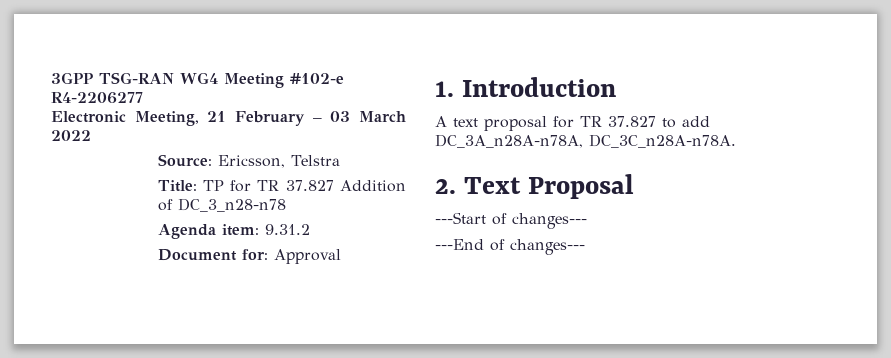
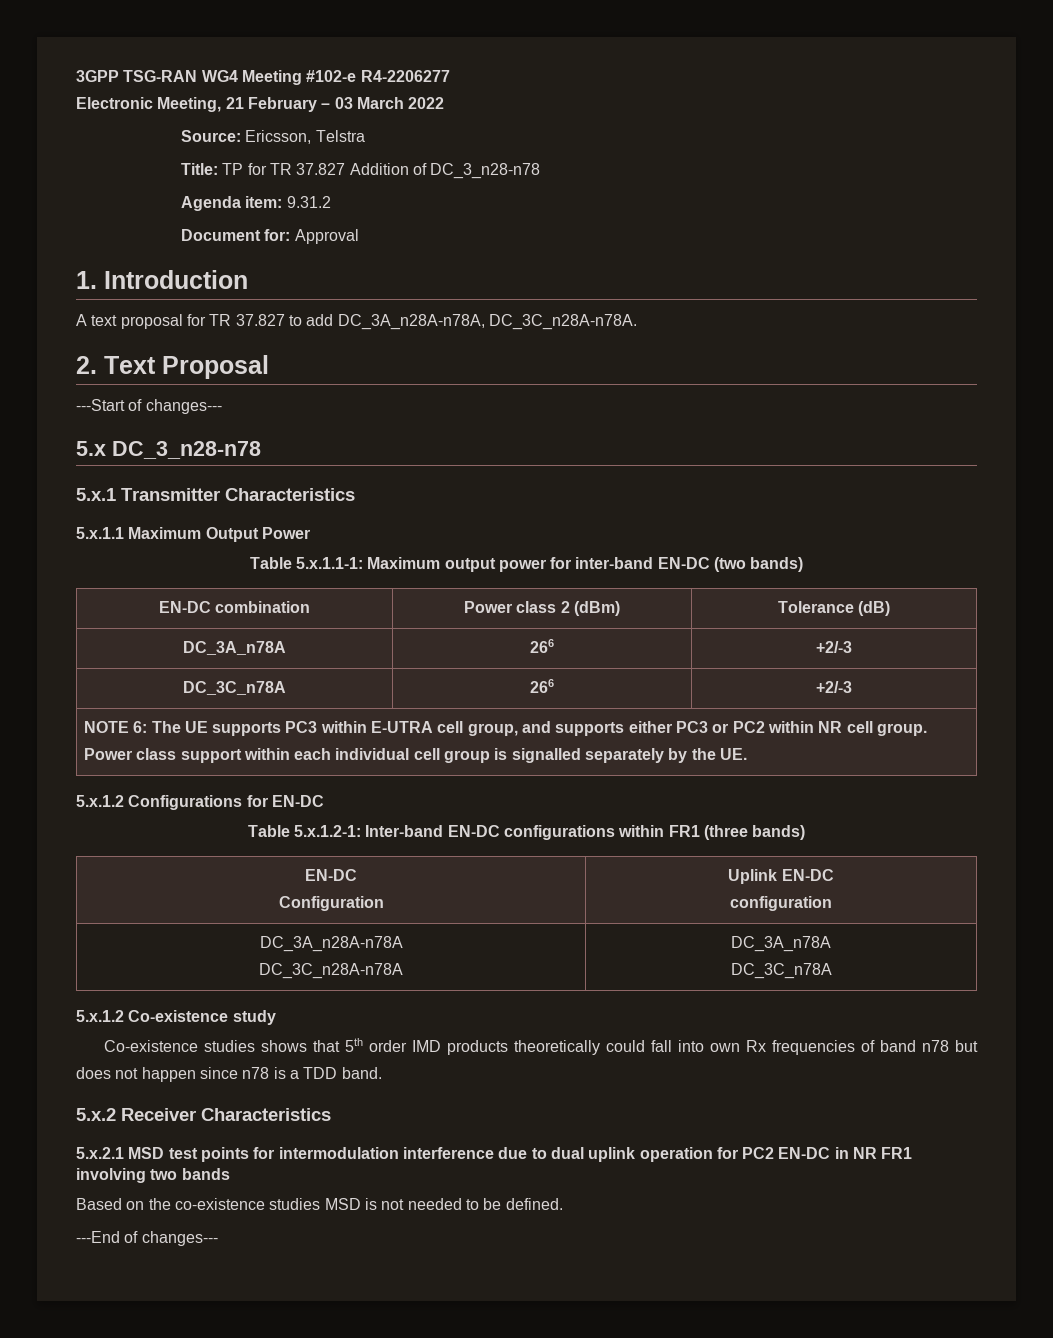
+ 5.x DC_3_n28-n78
+ 5.x.1 Transmitter Characteristics
+ 5.x.1.1 Maximum Output Power
+ Table 5.x.1.1-1: Maximum output power for inter-band EN-DC (two bands)
+ EN-DC combination | Power class 2 (dBm) | Tolerance (dB)
+ DC_3A_n78A | 266 | +2/-3
+ DC_3C_n78A | 266 | +2/-3
+ NOTE 6: The UE supports PC3 within E-UTRA cell group, and supports either PC3 or PC2 within NR cell group. Power class support within each individual cell group is signalled separately by the UE.
+ 5.x.1.2 Configurations for EN-DC
+ Table 5.x.1.2-1: Inter-band EN-DC configurations within FR1 (three bands)
+ EN-DC
+ Configuration | Uplink EN-DC
+ configuration
+ DC_3A_n28A-n78A
+ DC_3C_n28A-n78A | DC_3A_n78A
+ DC_3C_n78A
+ 5.x.1.2 Co-existence study
+ Co-existence studies shows that 5th order IMD products theoretically could fall into own Rx frequencies of band n78 but does not happen since n78 is a TDD band.
+ 5.x.2 Receiver Characteristics
+ 5.x.2.1 MSD test points for intermodulation interference due to dual uplink operation for PC2 EN-DC in NR FR1 involving two bands
+ Based on the co-existence studies MSD is not needed to be defined.

